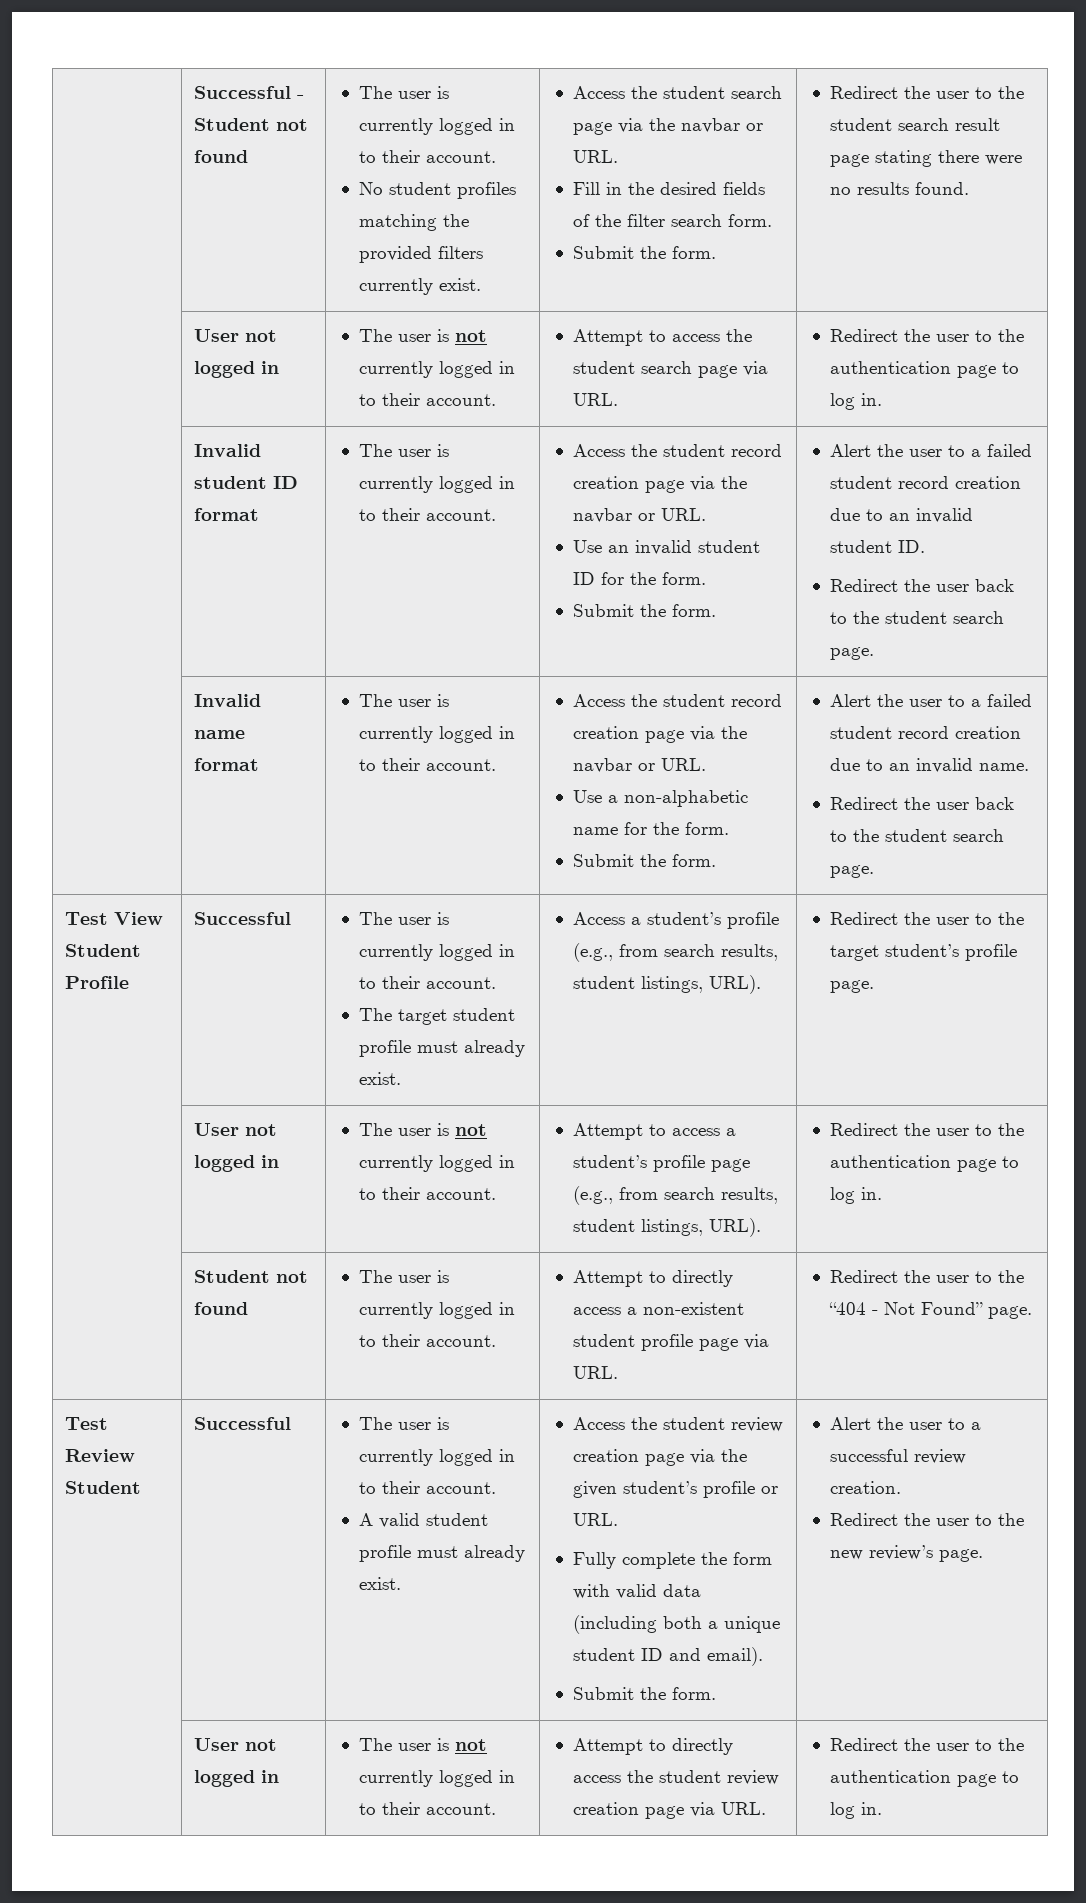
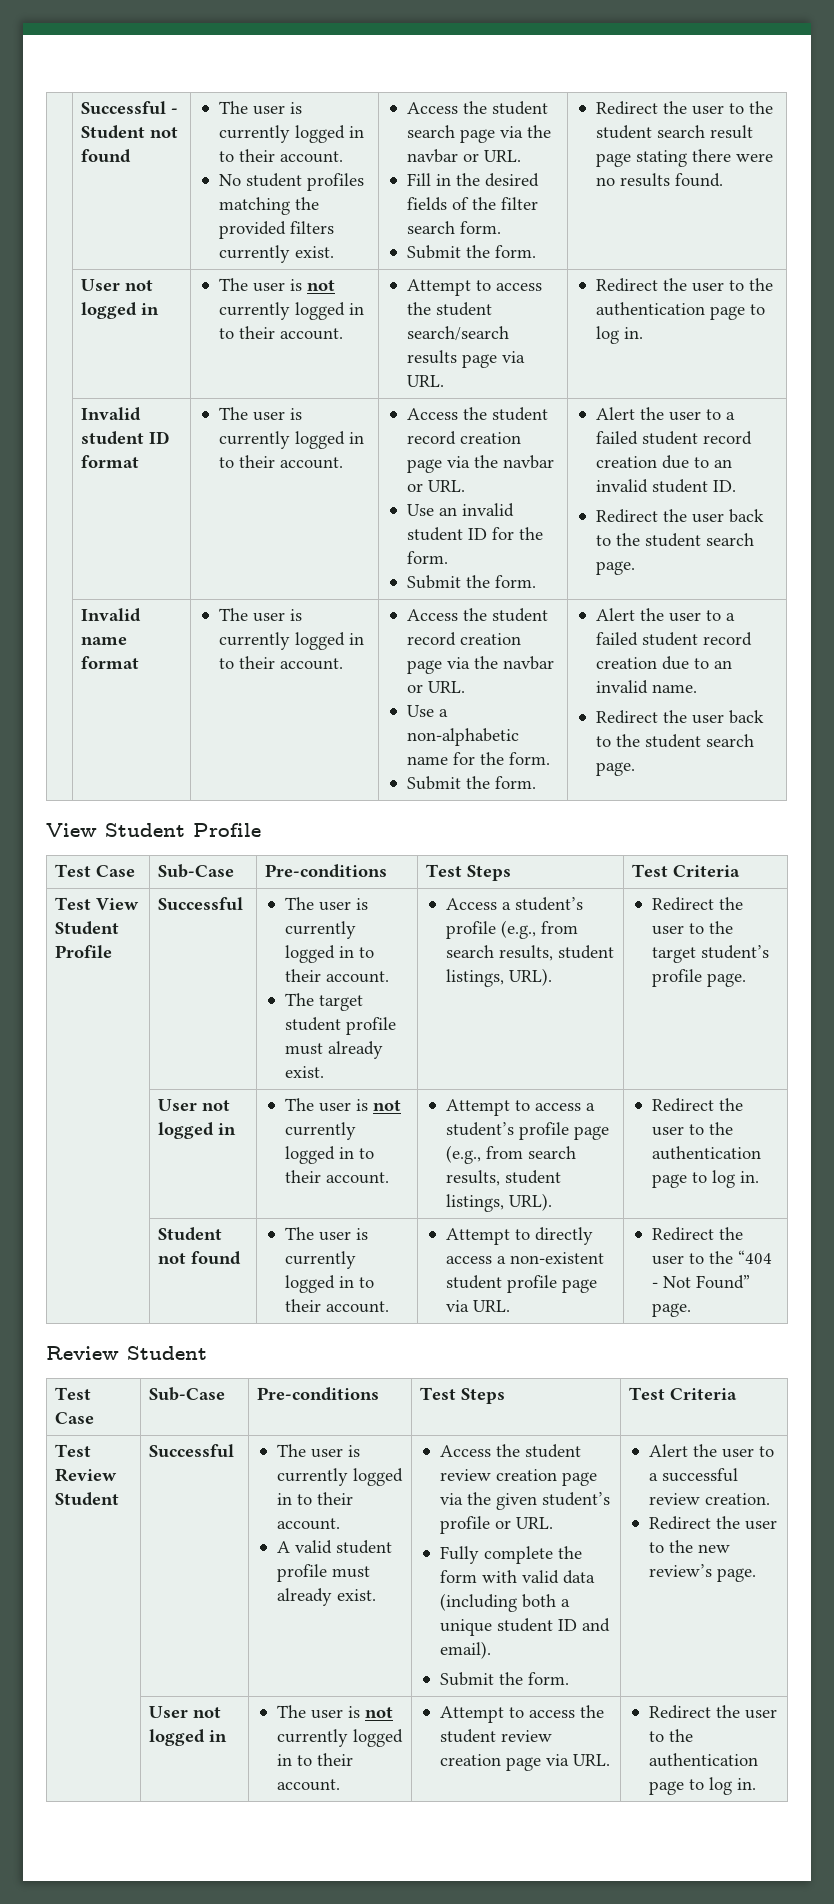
- | User not logged in | The user is not currently logged in to their account. | Attempt to access the student search page via URL. | Redirect the user to the authentication page to log in.
+ | User not logged in | The user is not currently logged in to their account. | Attempt to access the student search/search results page via URL. | Redirect the user to the authentication page to log in.
  Alert the user to a failed student record creation due to an invalid name.
  Redirect the user back to the student search page.
+ View Student Profile
+ Test Case | Sub-Case | Pre-conditions | Test Steps | Test Criteria
  | Student not found | The user is currently logged in to their account. | Attempt to directly access a non-existent student profile page via URL. | Redirect the user to the “404 - Not Found” page.
+ Review Student
+ Test Case | Sub-Case | Pre-conditions | Test Steps | Test Criteria
- | User not logged in | The user is not currently logged in to their account. | Attempt to directly access the student review creation page via URL. | Redirect the user to the authentication page to log in.
+ | User not logged in | The user is not currently logged in to their account. | Attempt to access the student review creation page via URL. | Redirect the user to the authentication page to log in.

